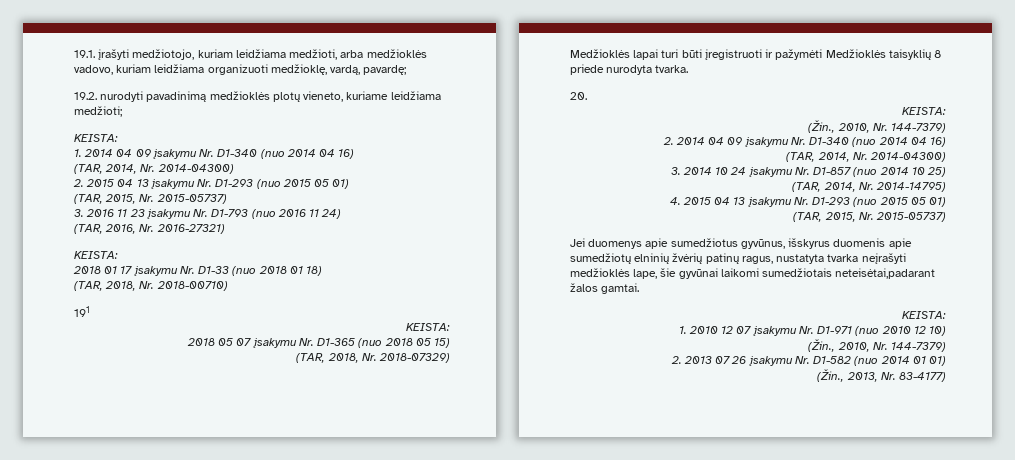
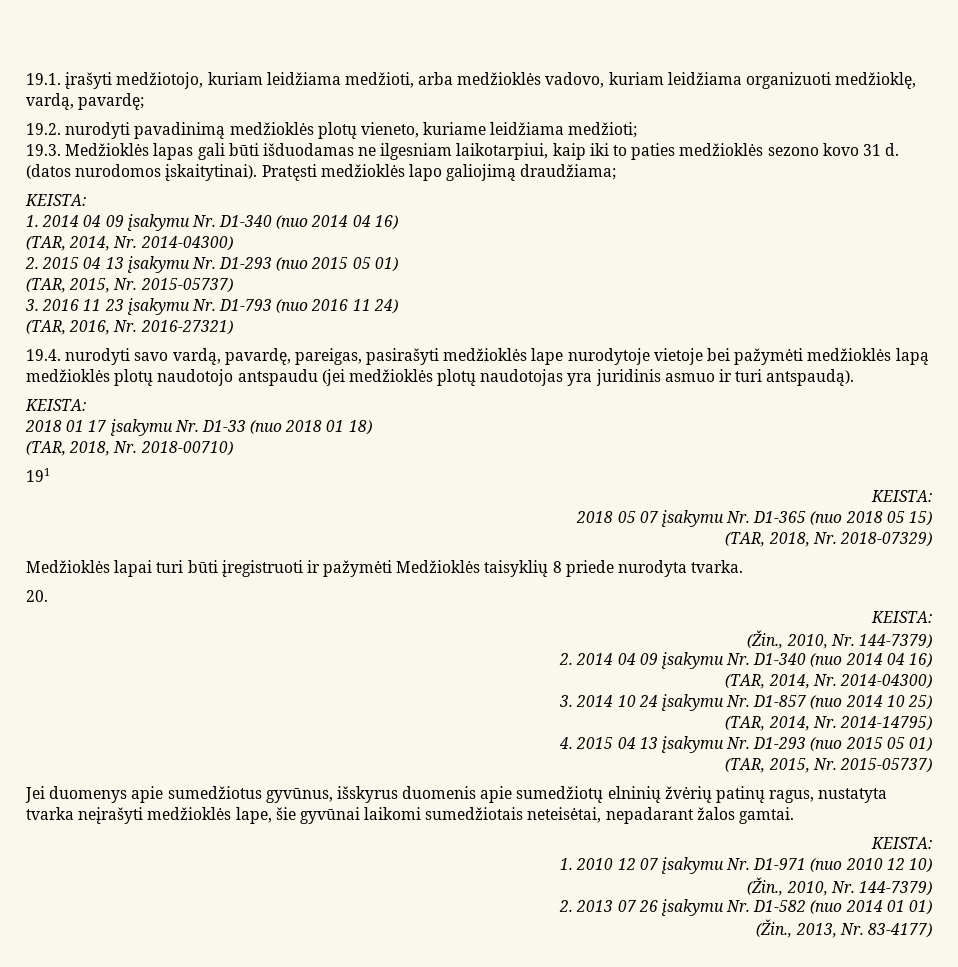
+ 19.3. Medžioklės lapas gali būti išduodamas ne ilgesniam laikotarpiui, kaip iki to paties medžioklės sezono kovo 31 d. (datos nurodomos įskaitytinai). Pratęsti medžioklės lapo galiojimą draudžiama;
+ 19.4. nurodyti savo vardą, pavardę, pareigas, pasirašyti medžioklės lape nurodytoje vietoje bei pažymėti medžioklės lapą medžioklės plotų naudotojo antspaudu (jei medžioklės plotų naudotojas yra juridinis asmuo ir turi antspaudą).
- Jei duomenys apie sumedžiotus gyvūnus, išskyrus duomenis apie sumedžiotų elninių žvėrių patinų ragus, nustatyta tvarka neįrašyti medžioklės lape, šie gyvūnai laikomi sumedžiotais neteisėtai,padarant žalos gamtai.
+ Jei duomenys apie sumedžiotus gyvūnus, išskyrus duomenis apie sumedžiotų elninių žvėrių patinų ragus, nustatyta tvarka neįrašyti medžioklės lape, šie gyvūnai laikomi sumedžiotais neteisėtai, nepadarant žalos gamtai.

